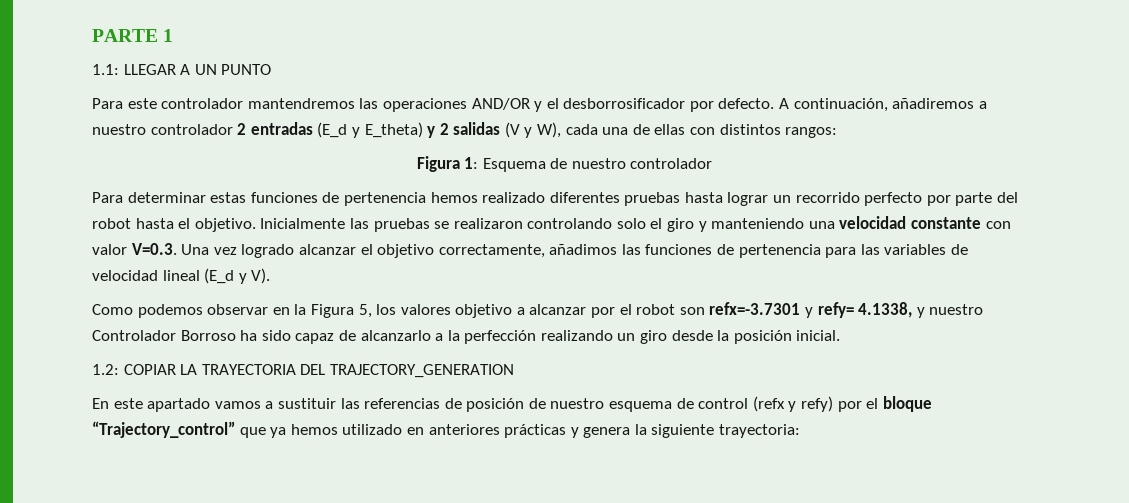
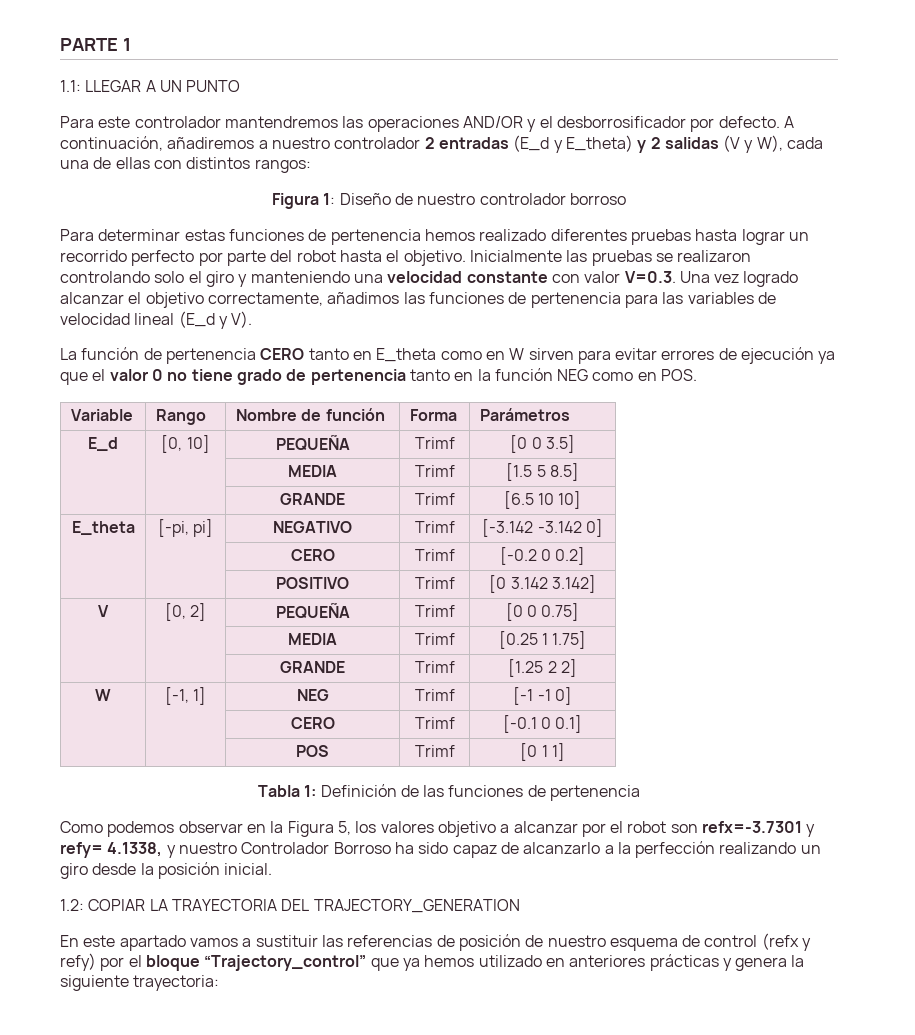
- Figura 1: Esquema de nuestro controlador
+ Figura 1: Diseño de nuestro controlador borroso
+ La función de pertenencia CERO tanto en E_theta como en W sirven para evitar errores de ejecución ya que el valor 0 no tiene grado de pertenencia tanto en la función NEG como en POS.
+ Variable | Rango | Nombre de función | Forma | Parámetros
+ E_d | [0, 10] | PEQUEÑA | Trimf | [0 0 3.5]
+ | | MEDIA | Trimf | [1.5 5 8.5]
+ | | GRANDE | Trimf | [6.5 10 10]
+ E_theta | [-pi, pi] | NEGATIVO | Trimf | [-3.142 -3.142 0]
+ | | CERO | Trimf | [-0.2 0 0.2]
+ | | POSITIVO | Trimf | [0 3.142 3.142]
+ V | [0, 2] | PEQUEÑA | Trimf | [0 0 0.75]
+ | | MEDIA | Trimf | [0.25 1 1.75]
+ | | GRANDE | Trimf | [1.25 2 2]
+ W | [-1, 1] | NEG | Trimf | [-1 -1 0]
+ | | CERO | Trimf | [-0.1 0 0.1]
+ | | POS | Trimf | [0 1 1]
+ Tabla 1: Definición de las funciones de pertenencia

